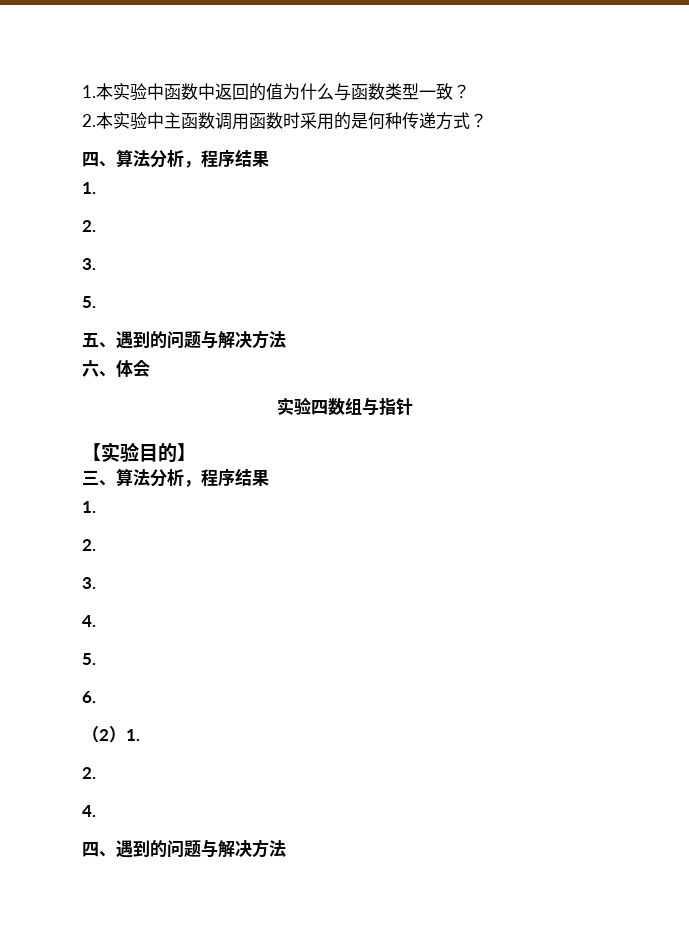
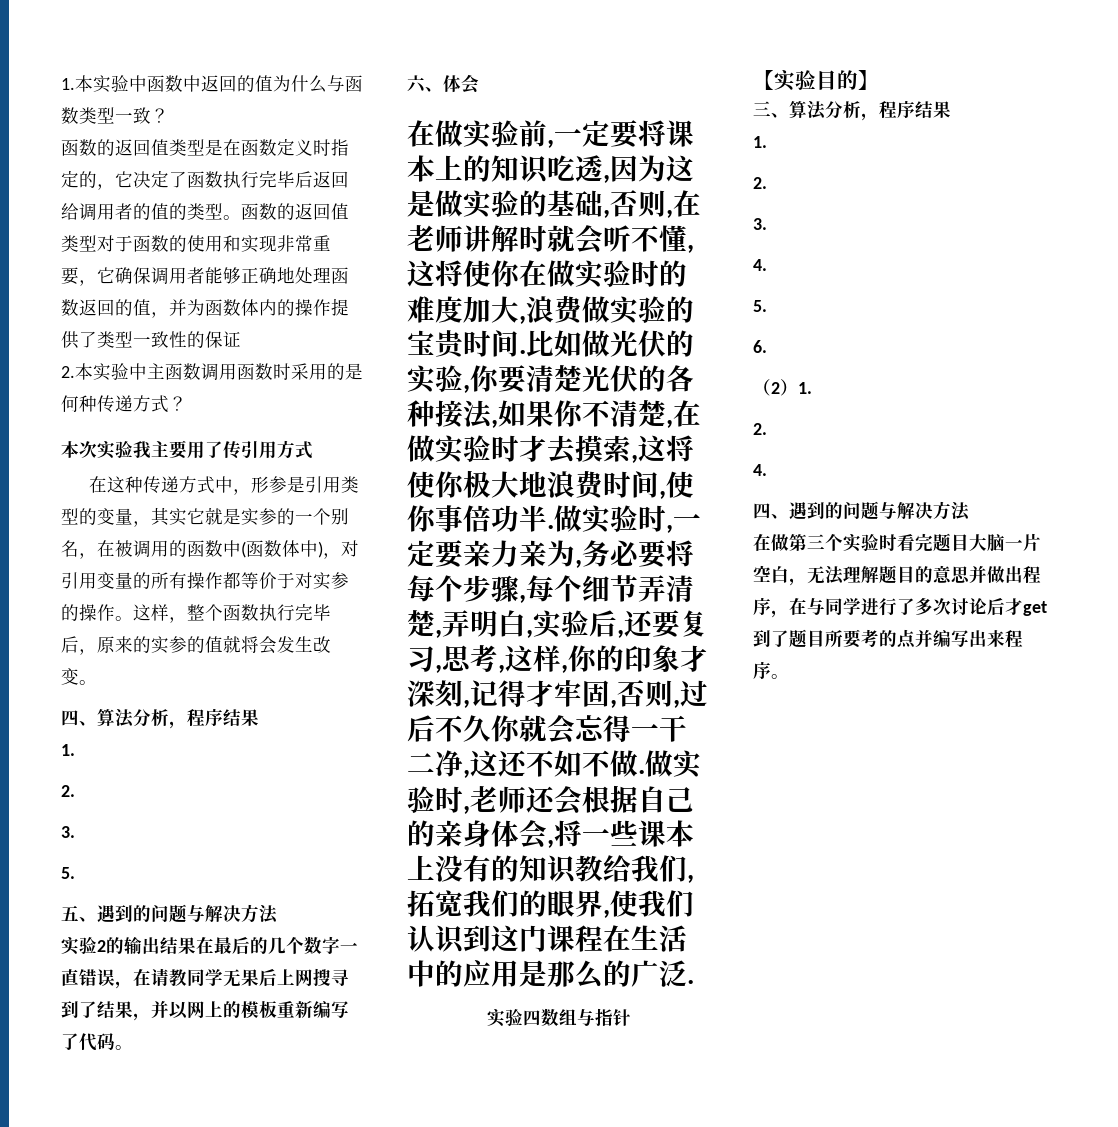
+ 函数的返回值类型是在函数定义时指定的，它决定了函数执行完毕后返回给调用者的值的类型。函数的返回值类型对于函数的使用和实现非常重要，它确保调用者能够正确地处理函数返回的值，并为函数体内的操作提供了类型一致性的保证
+ 本次实验我主要用了传引用方式
+ 在这种传递方式中，形参是引用类型的变量，其实它就是实参的一个别名，在被调用的函数中(函数体中)，对引用变量的所有操作都等价于对实参的操作。这样，整个函数执行完毕后，原来的实参的值就将会发生改变。
+ 实验2的输出结果在最后的几个数字一直错误，在请教同学无果后上网搜寻到了结果，并以网上的模板重新编写了代码。
  六、体会
+ 在做实验前,一定要将课本上的知识吃透,因为这是做实验的基础,否则,在老师讲解时就会听不懂,这将使你在做实验时的难度加大,浪费做实验的宝贵时间.比如做光伏的实验,你要清楚光伏的各种接法,如果你不清楚,在做实验时才去摸索,这将使你极大地浪费时间,使你事倍功半.做实验时,一定要亲力亲为,务必要将每个步骤,每个细节弄清楚,弄明白,实验后,还要复习,思考,这样,你的印象才深刻,记得才牢固,否则,过后不久你就会忘得一干二净,这还不如不做.做实验时,老师还会根据自己的亲身体会,将一些课本上没有的知识教给我们,拓宽我们的眼界,使我们认识到这门课程在生活中的应用是那么的广泛.
+ 在做第三个实验时看完题目大脑一片空白，无法理解题目的意思并做出程序，在与同学进行了多次讨论后才get到了题目所要考的点并编写出来程序。

